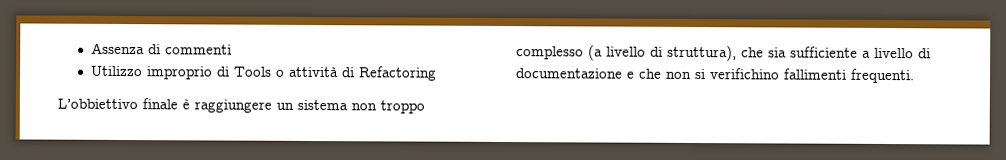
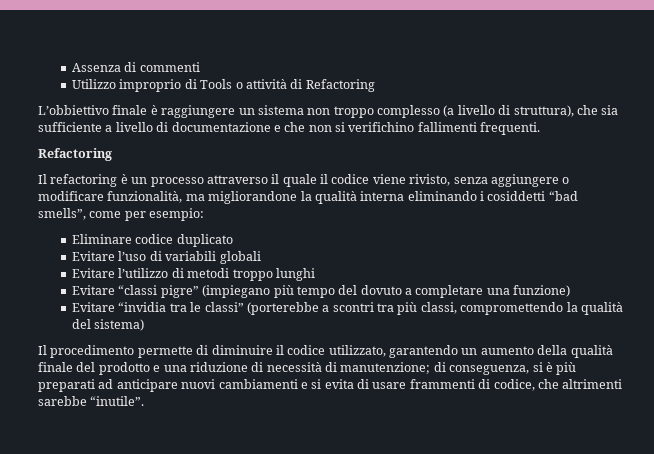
  L’obbiettivo finale è raggiungere un sistema non troppo complesso (a livello di struttura), che sia sufficiente a livello di documentazione e che non si verifichino fallimenti frequenti.
+ Refactoring
+ Il refactoring è un processo attraverso il quale il codice viene rivisto, senza aggiungere o modificare funzionalità, ma migliorandone la qualità interna eliminando i cosiddetti “bad smells”, come per esempio:
+ Eliminare codice duplicato
+ Evitare l’uso di variabili globali
+ Evitare l’utilizzo di metodi troppo lunghi
+ Evitare “classi pigre” (impiegano più tempo del dovuto a completare una funzione)
+ Evitare “invidia tra le classi” (porterebbe a scontri tra più classi, compromettendo la qualità del sistema)
+ Il procedimento permette di diminuire il codice utilizzato, garantendo un aumento della qualità finale del prodotto e una riduzione di necessità di manutenzione; di conseguenza, si è più preparati ad anticipare nuovi cambiamenti e si evita di usare frammenti di codice, che altrimenti sarebbe “inutile”.

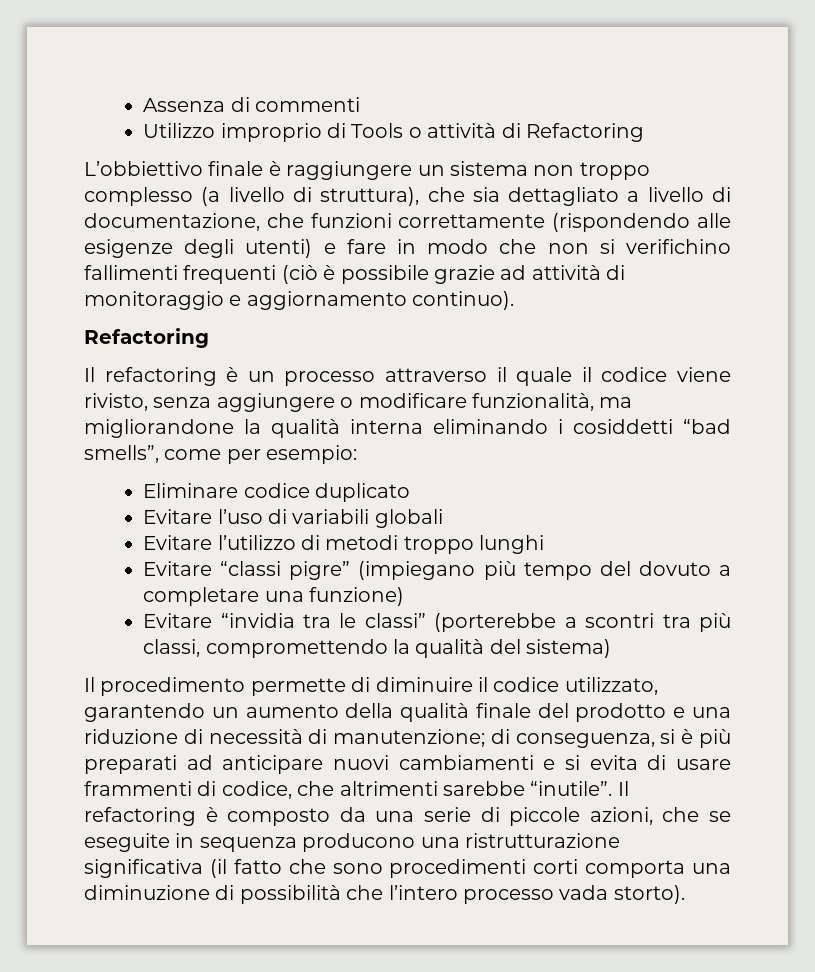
- L’obbiettivo finale è raggiungere un sistema non troppo complesso (a livello di struttura), che sia sufficiente a livello di documentazione e che non si verifichino fallimenti frequenti.
+ L’obbiettivo finale è raggiungere un sistema non troppo complesso (a livello di struttura), che sia dettagliato a livello di documentazione, che funzioni correttamente (rispondendo alle esigenze degli utenti) e fare in modo che non si verifichino fallimenti frequenti (ciò è possibile grazie ad attività di monitoraggio e aggiornamento continuo).
+ Il refactoring è composto da una serie di piccole azioni, che se eseguite in sequenza producono una ristrutturazione significativa (il fatto che sono procedimenti corti comporta una diminuzione di possibilità che l’intero processo vada storto).

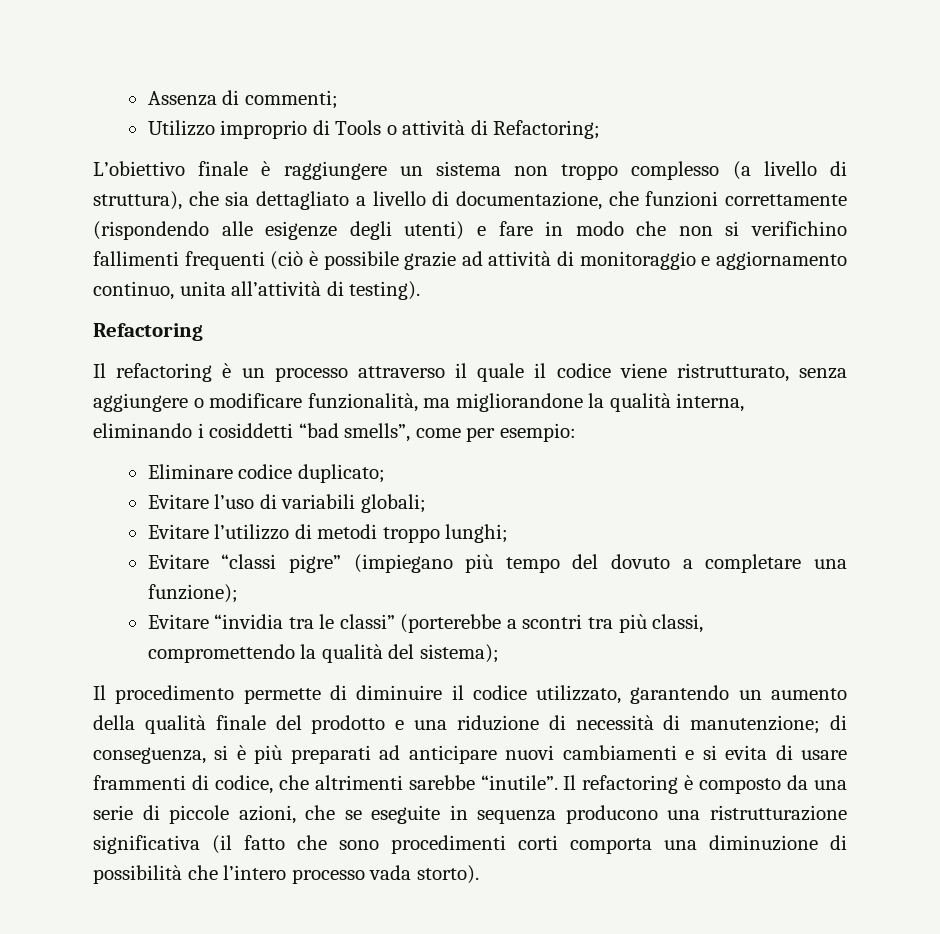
- Assenza di commenti
+ Assenza di commenti;
- Utilizzo improprio di Tools o attività di Refactoring
- L’obbiettivo finale è raggiungere un sistema non troppo complesso (a livello di struttura), che sia dettagliato a livello di documentazione, che funzioni correttamente (rispondendo alle esigenze degli utenti) e fare in modo che non si verifichino fallimenti frequenti (ciò è possibile grazie ad attività di monitoraggio e aggiornamento continuo).
+ Utilizzo improprio di Tools o attività di Refactoring;
+ L’obiettivo finale è raggiungere un sistema non troppo complesso (a livello di struttura), che sia dettagliato a livello di documentazione, che funzioni correttamente (rispondendo alle esigenze degli utenti) e fare in modo che non si verifichino fallimenti frequenti (ciò è possibile grazie ad attività di monitoraggio e aggiornamento continuo, unita all’attività di testing).
- Il refactoring è un processo attraverso il quale il codice viene rivisto, senza aggiungere o modificare funzionalità, ma migliorandone la qualità interna eliminando i cosiddetti “bad smells”, come per esempio:
+ Il refactoring è un processo attraverso il quale il codice viene ristrutturato, senza aggiungere o modificare funzionalità, ma migliorandone la qualità interna, eliminando i cosiddetti “bad smells”, come per esempio:
- Eliminare codice duplicato
+ Eliminare codice duplicato;
- Evitare l’uso di variabili globali
+ Evitare l’uso di variabili globali;
- Evitare l’utilizzo di metodi troppo lunghi
+ Evitare l’utilizzo di metodi troppo lunghi;
- Evitare “classi pigre” (impiegano più tempo del dovuto a completare una funzione)
+ Evitare “classi pigre” (impiegano più tempo del dovuto a completare una funzione);
- Evitare “invidia tra le classi” (porterebbe a scontri tra più classi, compromettendo la qualità del sistema)
+ Evitare “invidia tra le classi” (porterebbe a scontri tra più classi, compromettendo la qualità del sistema);

